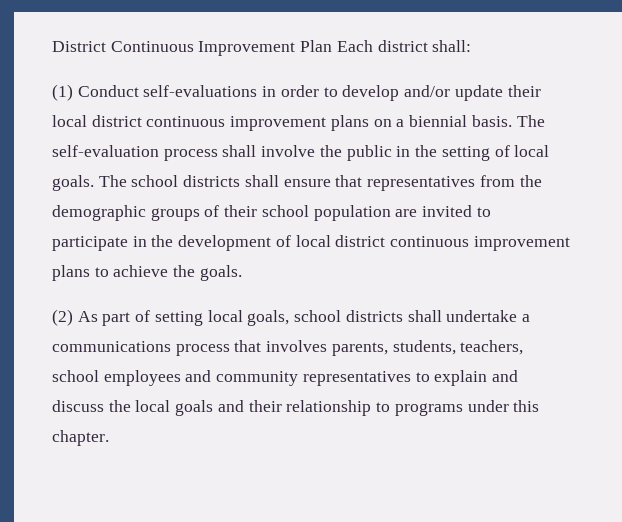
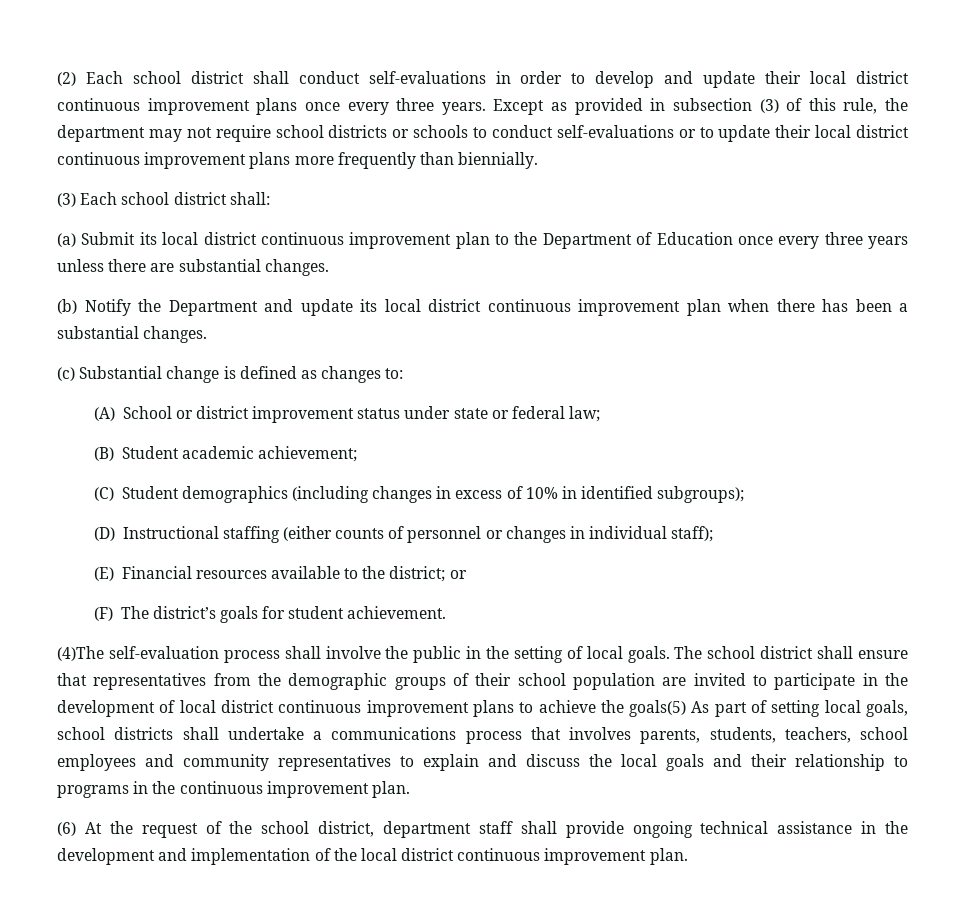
- District Continuous Improvement Plan Each district shall:
- (1) Conduct self-evaluations in order to develop and/or update their local district continuous improvement plans on a biennial basis. The self-evaluation process shall involve the public in the setting of local goals.
+ (2) Each school district shall conduct self-evaluations in order to develop and update their local district continuous improvement plans once every three years. Except as provided in subsection (3) of this rule, the department may not require school districts or schools to conduct self-evaluations or to update their local district continuous improvement plans more frequently than biennially.
+ (3) Each school district shall:
+ (a) Submit its local district continuous improvement plan to the Department of Education once every three years unless there are substantial changes.
+ (b) Notify the Department and update its local district continuous improvement plan when there has been a substantial changes.
+ (c) Substantial change is defined as changes to:
+ (A) School or district improvement status under state or federal law;
+ (B) Student academic achievement;
+ (C) Student demographics (including changes in excess of 10% in identified subgroups);
+ (D) Instructional staffing (either counts of personnel or changes in individual staff);
+ (E) Financial resources available to the district; or
+ (F) The district’s goals for student achievement.
+ (4)The self-evaluation process shall involve the public in the setting of local goals.
- The school districts shall ensure that representatives from the demographic groups of their school population are invited to participate in the development of local district continuous improvement plans to achieve the goals.
- (2) As part of setting local goals, school districts shall undertake a communications process that involves parents, students, teachers, school employees and community representatives to explain and discuss the local goals and their relationship to programs under this chapter.
+ The school district shall ensure that representatives from the demographic groups of their school population are invited to participate in the development of local district continuous improvement plans to achieve the goals(5) As part of setting local goals, school districts shall undertake a communications process that involves parents, students, teachers, school employees and community representatives to explain and discuss the local goals and their relationship to programs in the continuous improvement plan.
+ (6) At the request of the school district, department staff shall provide ongoing technical assistance in the development and implementation of the local district continuous improvement plan.

